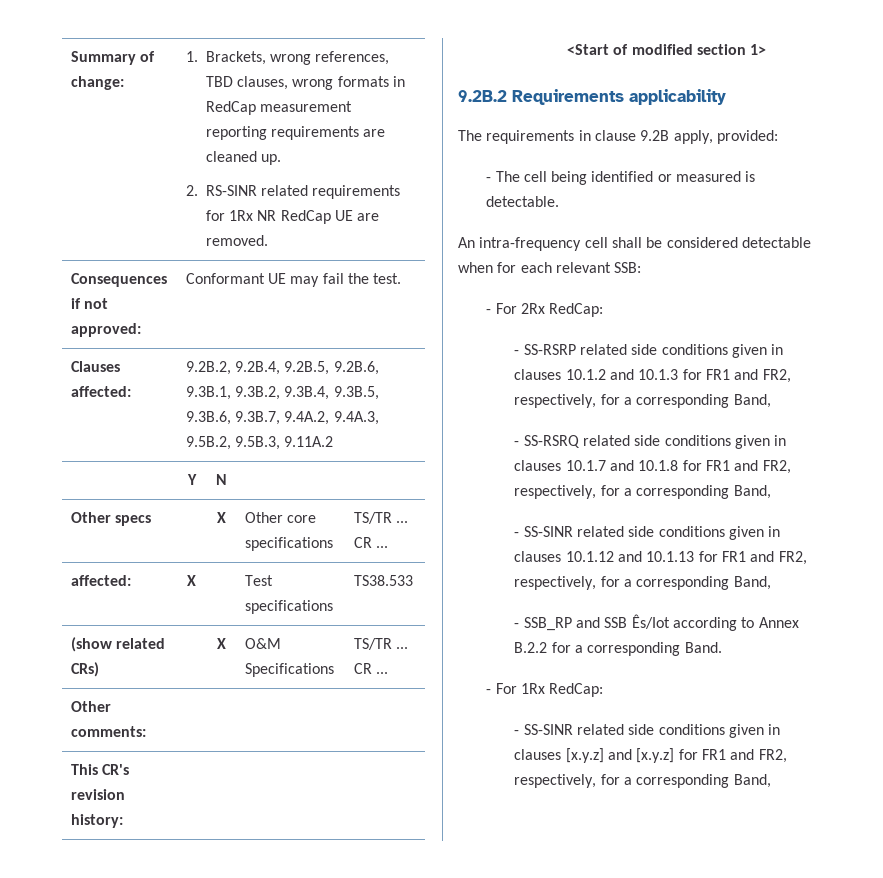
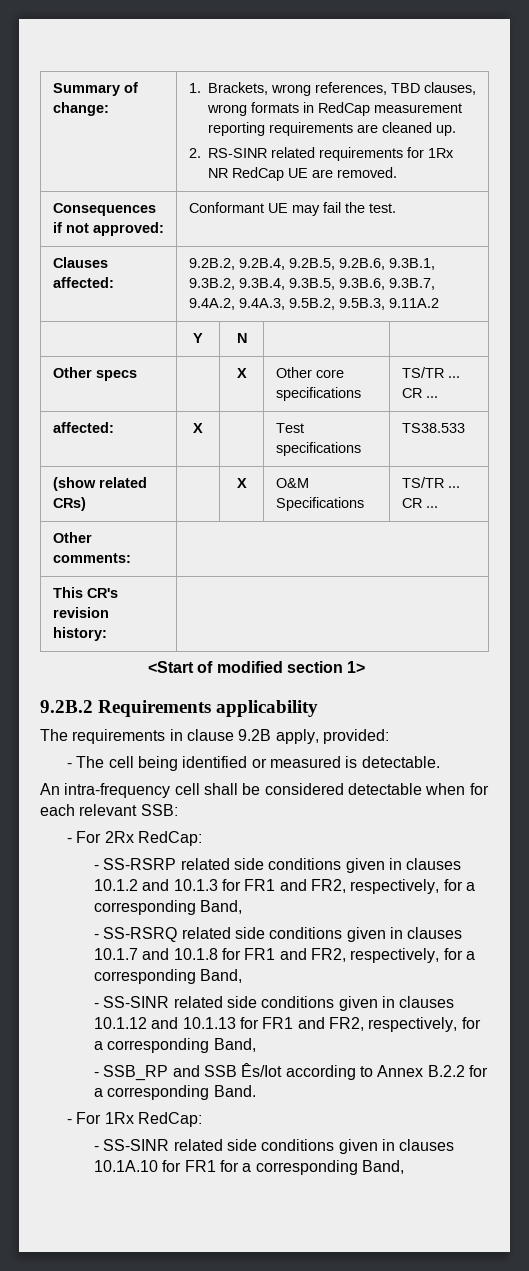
- - SS-SINR related side conditions given in clauses [x.y.z] and [x.y.z] for FR1 and FR2, respectively, for a corresponding Band,
+ - SS-SINR related side conditions given in clauses 10.1A.10 for FR1 for a corresponding Band,

